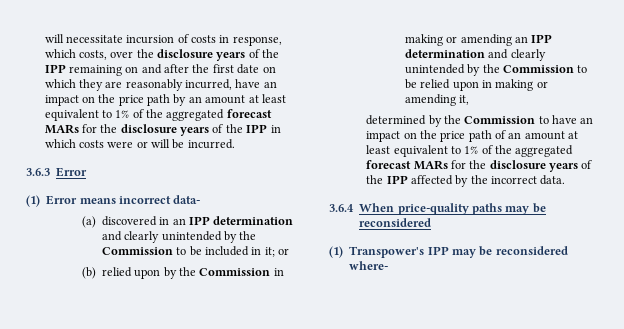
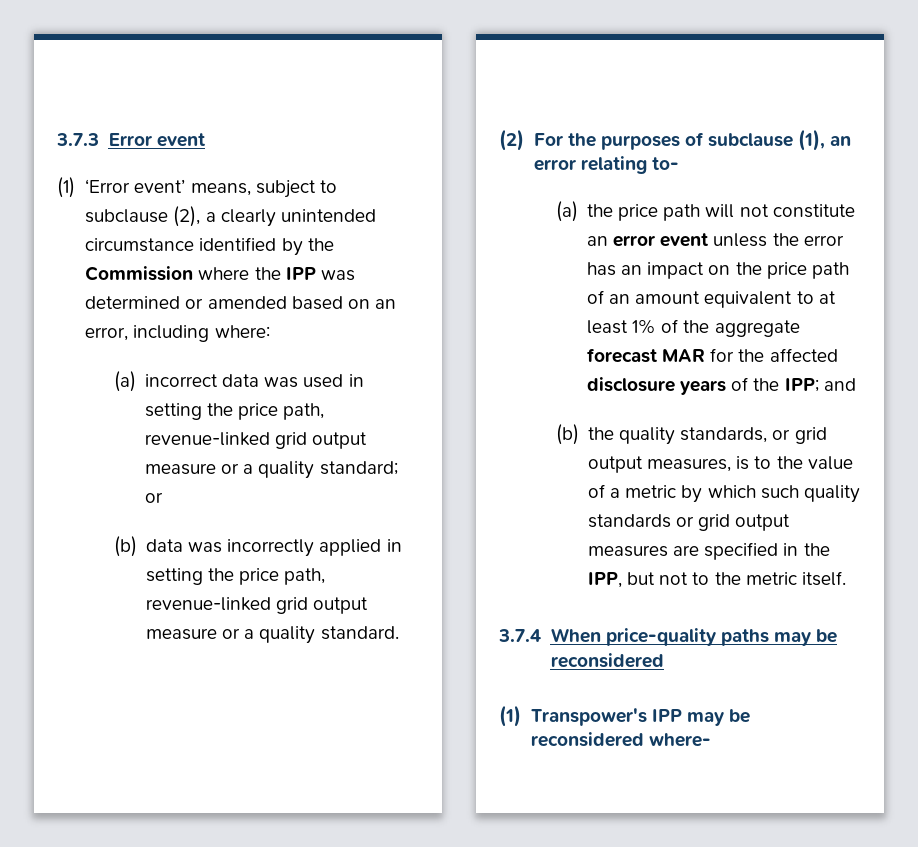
- will necessitate incursion of costs in response, which costs, over the disclosure years of the IPP remaining on and after the first date on which they are reasonably incurred, have an impact on the price path by an amount at least equivalent to 1% of the aggregated forecast MARs for the disclosure years of the IPP in which costs were or will be incurred.
- 3.6.3 Error
- (1) Error means incorrect data-
- (a) discovered in an IPP determination and clearly unintended by the Commission to be included in it; or
- (b) relied upon by the Commission in making or amending an IPP determination and clearly unintended by the Commission to be relied upon in making or amending it,
- determined by the Commission to have an impact on the price path of an amount at least equivalent to 1% of the aggregated forecast MARs for the disclosure years of the IPP affected by the incorrect data.
- 3.6.4 When price-quality paths may be reconsidered
+ 3.7.3 Error event
+ (1) ‘Error event’ means, subject to subclause (2), a clearly unintended circumstance identified by the Commission where the IPP was determined or amended based on an error, including where:
+ (a) incorrect data was used in setting the price path, revenue-linked grid output measure or a quality standard; or
+ (b) data was incorrectly applied in setting the price path, revenue-linked grid output measure or a quality standard.
+ (2) For the purposes of subclause (1), an error relating to-
+ (a) the price path will not constitute an error event unless the error has an impact on the price path of an amount equivalent to at least 1% of the aggregate forecast MAR for the affected disclosure years of the IPP; and
+ (b) the quality standards, or grid output measures, is to the value of a metric by which such quality standards or grid output measures are specified in the IPP, but not to the metric itself.
+ 3.7.4 When price-quality paths may be reconsidered

